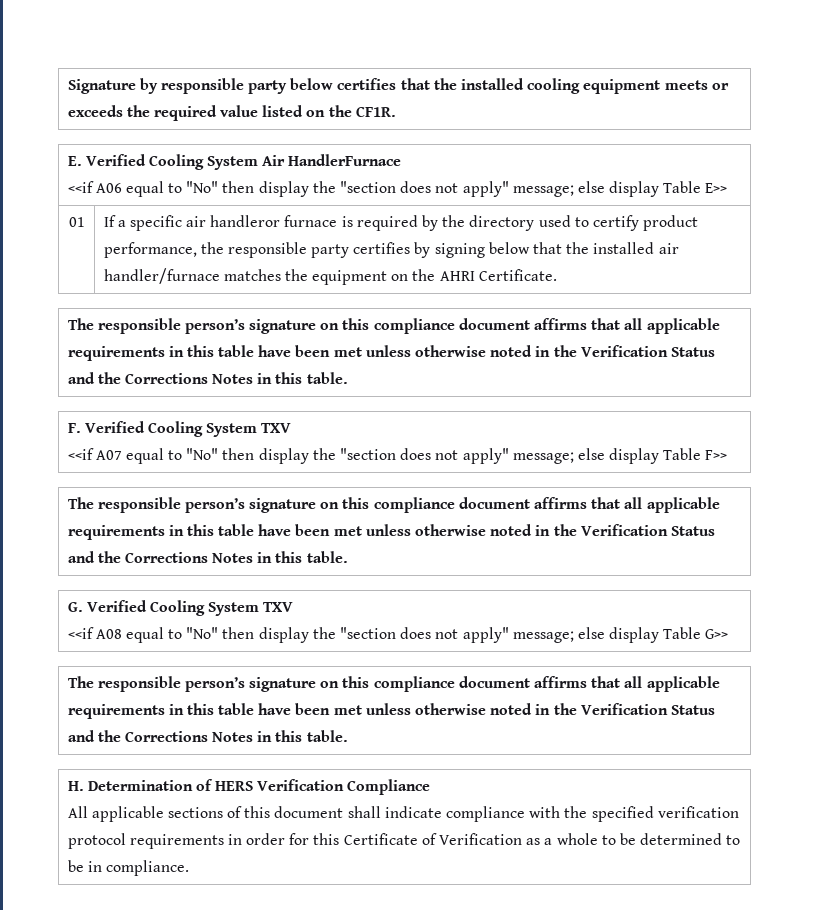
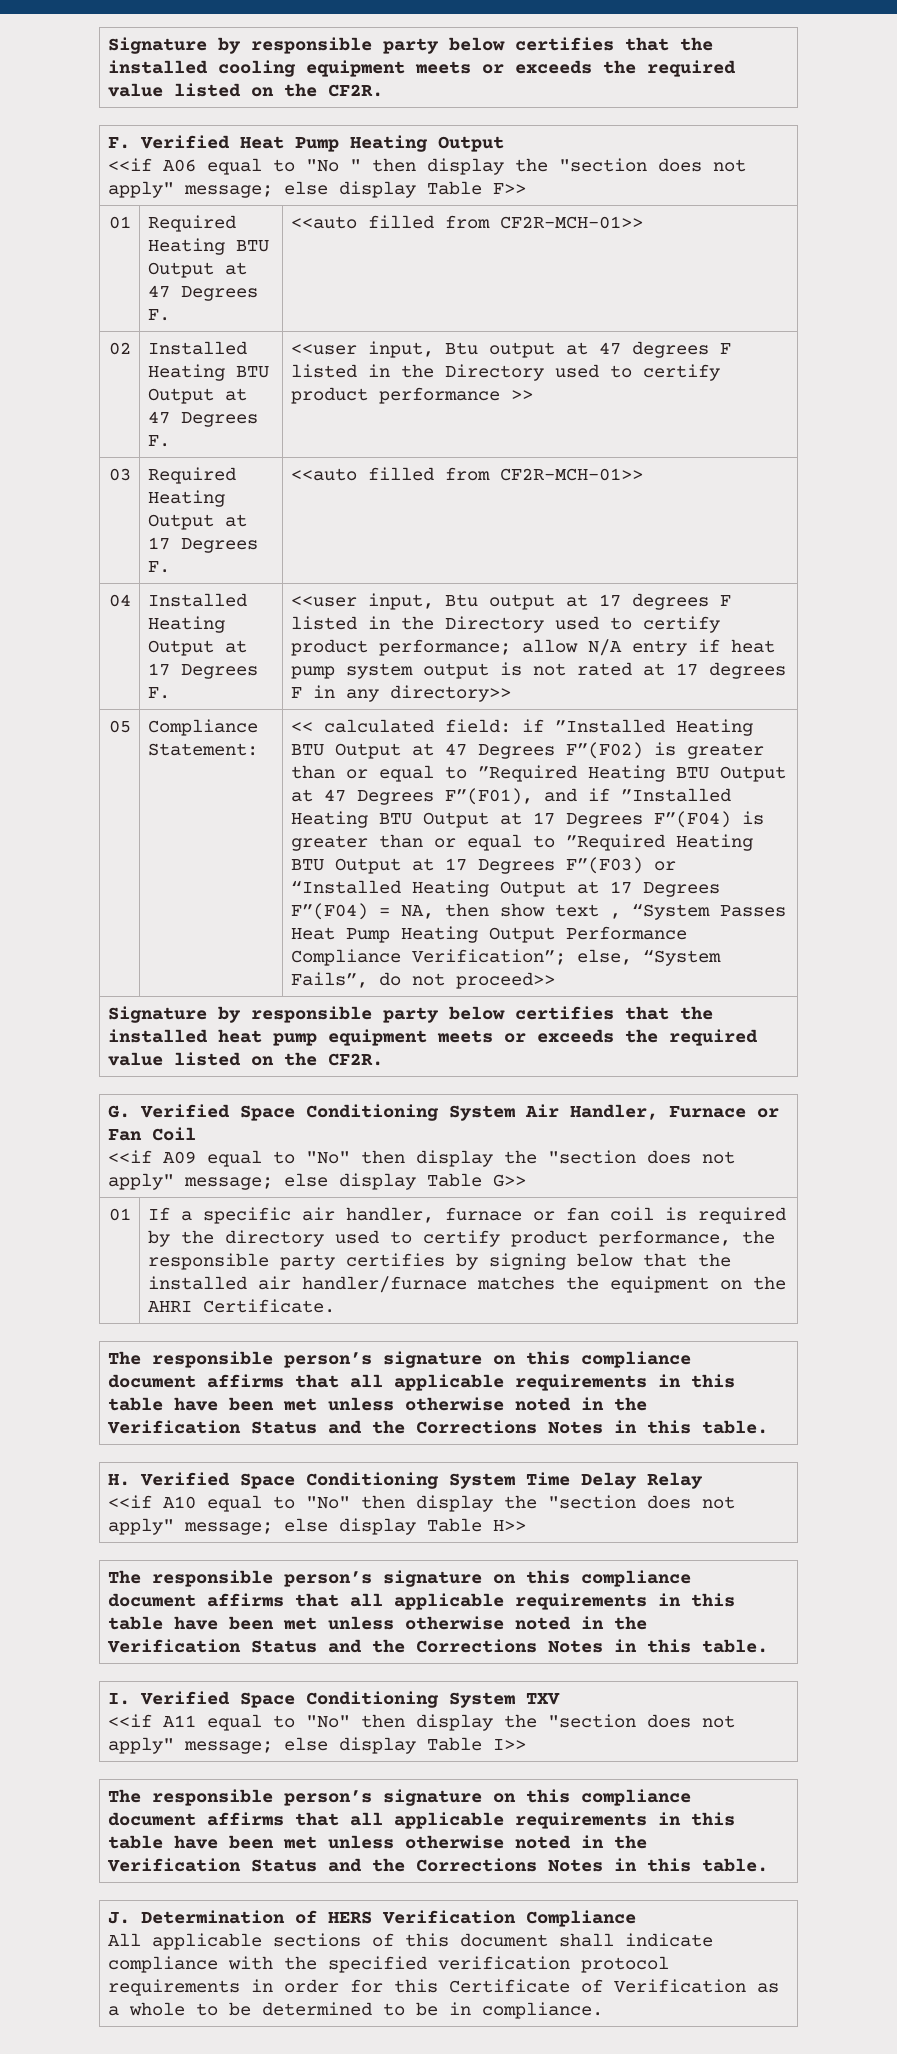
- Signature by responsible party below certifies that the installed cooling equipment meets or exceeds the required value listed on the CF1R.
- E. Verified Cooling System Air HandlerFurnace
- <<if A06 equal to "No" then display the "section does not apply" message; else display Table E>>
+ Signature by responsible party below certifies that the installed cooling equipment meets or exceeds the required value listed on the CF2R.
+ F. Verified Heat Pump Heating Output
+ <<if A06 equal to "No " then display the "section does not apply" message; else display Table F>>
+ 01 | Required Heating BTU Output at 47 Degrees F. | <<auto filled from CF2R-MCH-01>>
+ 02 | Installed Heating BTU Output at 47 Degrees F. | <<user input, Btu output at 47 degrees F listed in the Directory used to certify product performance >>
+ 03 | Required Heating Output at 17 Degrees F. | <<auto filled from CF2R-MCH-01>>
+ 04 | Installed Heating Output at 17 Degrees F. | <<user input, Btu output at 17 degrees F listed in the Directory used to certify product performance; allow N/A entry if heat pump system output is not rated at 17 degrees F in any directory>>
+ 05 | Compliance Statement: | << calculated field: if ”Installed Heating BTU Output at 47 Degrees F”(F02) is greater than or equal to ”Required Heating BTU Output at 47 Degrees F”(F01), and if ”Installed Heating BTU Output at 17 Degrees F”(F04) is greater than or equal to ”Required Heating BTU Output at 17 Degrees F”(F03) or “Installed Heating Output at 17 Degrees F”(F04) = NA, then show text , “System Passes Heat Pump Heating Output Performance Compliance Verification”; else, “System Fails”, do not proceed>>
+ Signature by responsible party below certifies that the installed heat pump equipment meets or exceeds the required value listed on the CF2R.
+ G. Verified Space Conditioning System Air Handler, Furnace or Fan Coil
+ <<if A09 equal to "No" then display the "section does not apply" message; else display Table G>>
- 01 | If a specific air handleror furnace is required by the directory used to certify product performance, the responsible party certifies by signing below that the installed air handler/furnace matches the equipment on the AHRI Certificate.
+ 01 | If a specific air handler, furnace or fan coil is required by the directory used to certify product performance, the responsible party certifies by signing below that the installed air handler/furnace matches the equipment on the AHRI Certificate.
- F. Verified Cooling System TXV
- <<if A07 equal to "No" then display the "section does not apply" message; else display Table F>>
+ H. Verified Space Conditioning System Time Delay Relay
+ <<if A10 equal to "No" then display the "section does not apply" message; else display Table H>>
- G. Verified Cooling System TXV
- <<if A08 equal to "No" then display the "section does not apply" message; else display Table G>>
+ I. Verified Space Conditioning System TXV
+ <<if A11 equal to "No" then display the "section does not apply" message; else display Table I>>
- H. Determination of HERS Verification Compliance
+ J. Determination of HERS Verification Compliance

